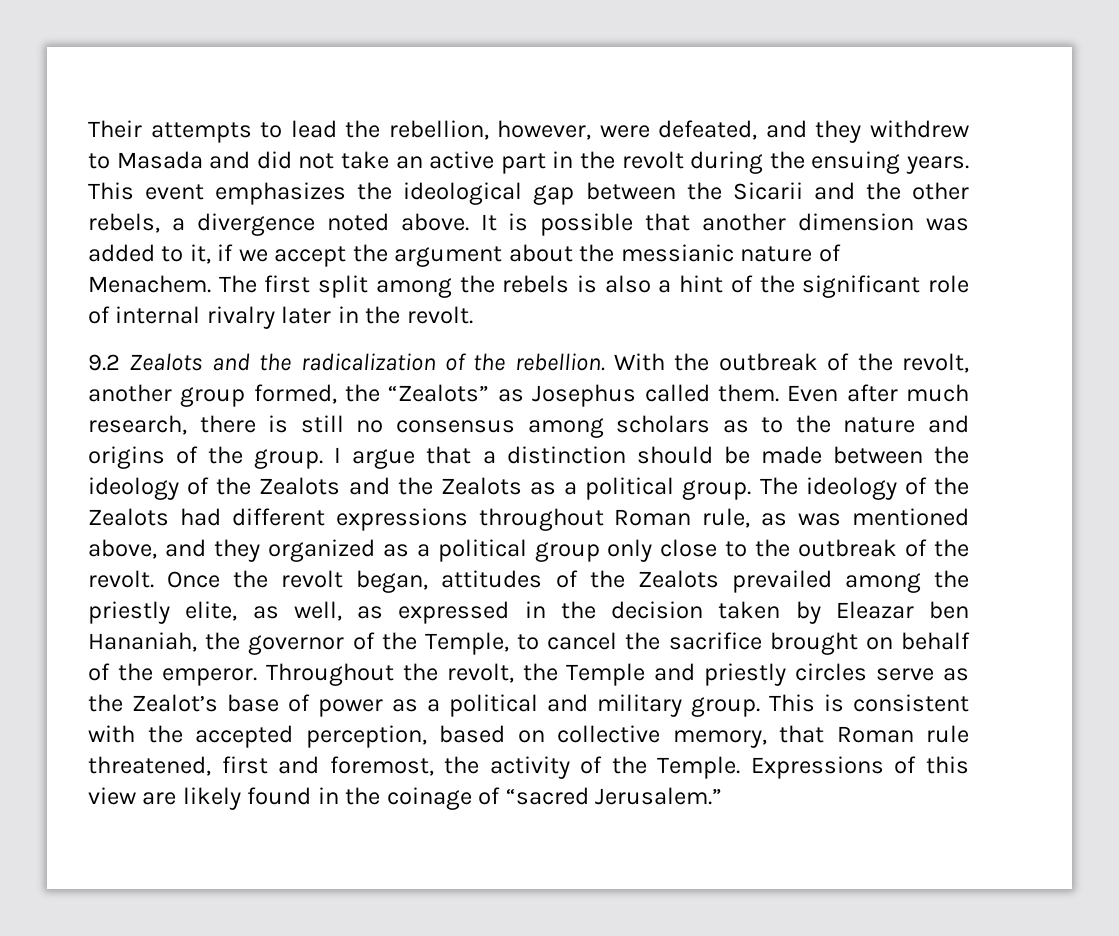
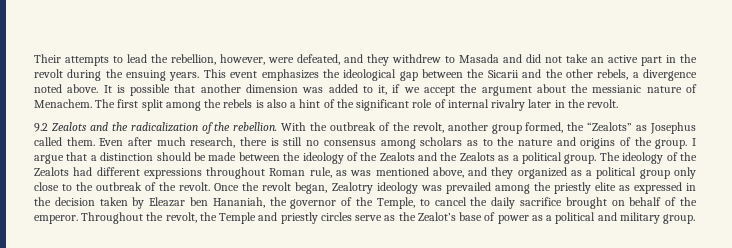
- Once the revolt began, attitudes of the Zealots prevailed among the priestly elite, as well, as expressed in the decision taken by Eleazar ben Hananiah, the governor of the Temple, to cancel the sacrifice brought on behalf of the emperor.
+ Once the revolt began, Zealotry ideology was prevailed among the priestly elite as expressed in the decision taken by Eleazar ben Hananiah, the governor of the Temple, to cancel the daily sacrifice brought on behalf of the emperor.
- This is consistent with the accepted perception, based on collective memory, that Roman rule threatened, first and foremost, the activity of the Temple. Expressions of this view are likely found in the coinage of “sacred Jerusalem.”

